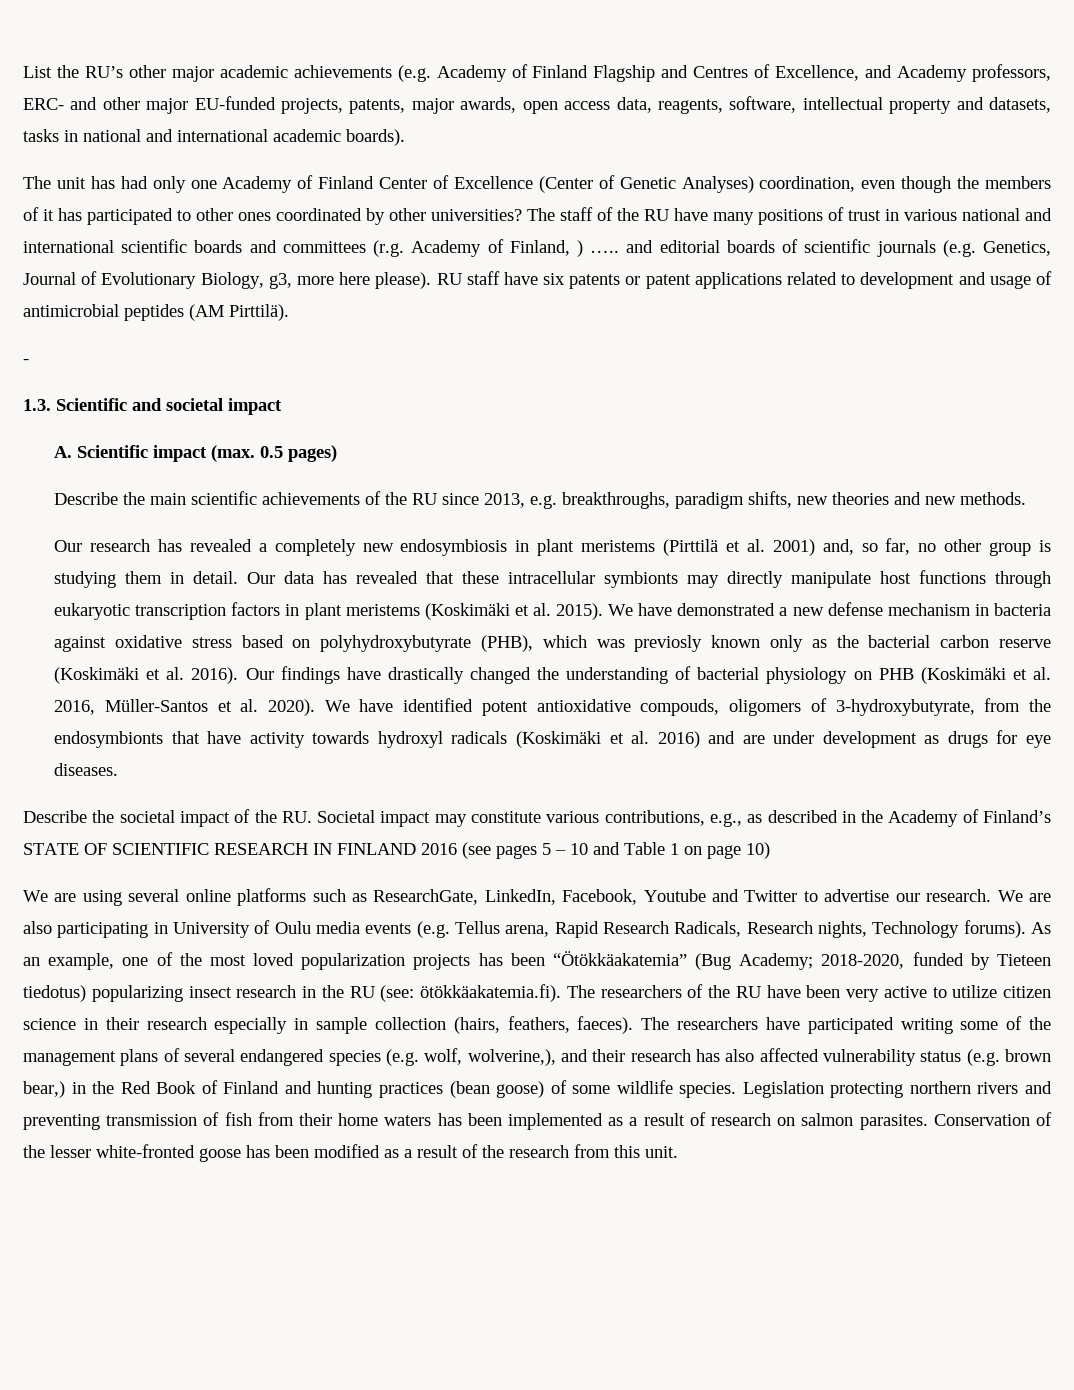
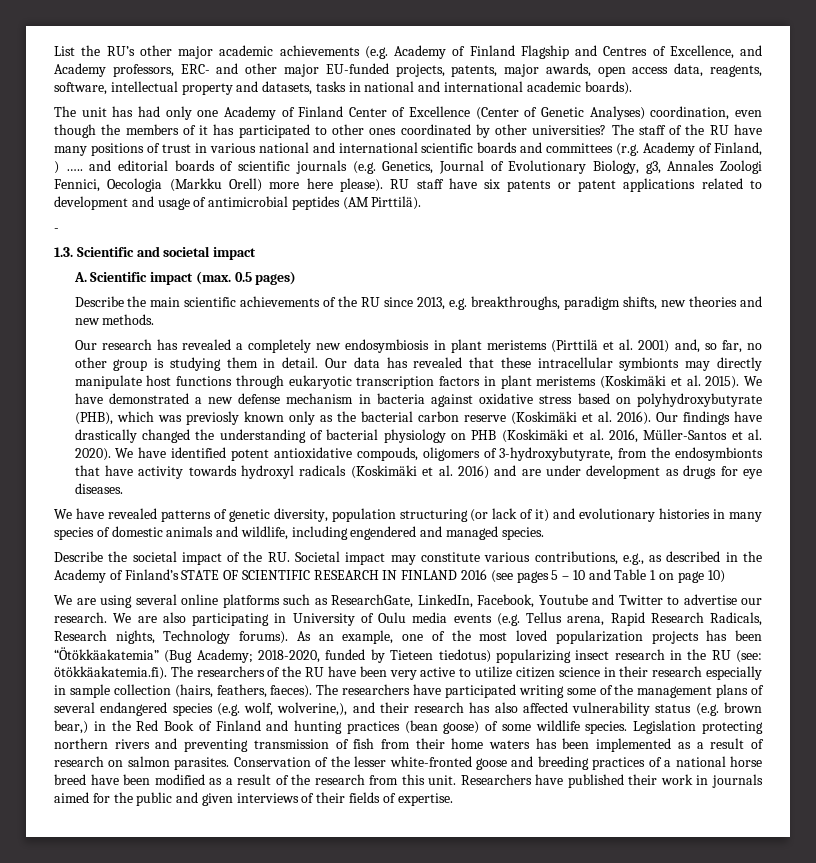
- The staff of the RU have many positions of trust in various national and international scientific boards and committees (r.g. Academy of Finland, ) ….. and editorial boards of scientific journals (e.g. Genetics, Journal of Evolutionary Biology, g3, more here please).
+ The staff of the RU have many positions of trust in various national and international scientific boards and committees (r.g. Academy of Finland, ) ….. and editorial boards of scientific journals (e.g. Genetics, Journal of Evolutionary Biology, g3, Annales Zoologi Fennici, Oecologia (Markku Orell) more here please).
+ We have revealed patterns of genetic diversity, population structuring (or lack of it) and evolutionary histories in many species of domestic animals and wildlife, including engendered and managed species.
- Conservation of the lesser white-fronted goose has been modified as a result of the research from this unit.
+ Conservation of the lesser white-fronted goose and breeding practices of a national horse breed have been modified as a result of the research from this unit.
+ Researchers have published their work in journals aimed for the public and given interviews of their fields of expertise.

